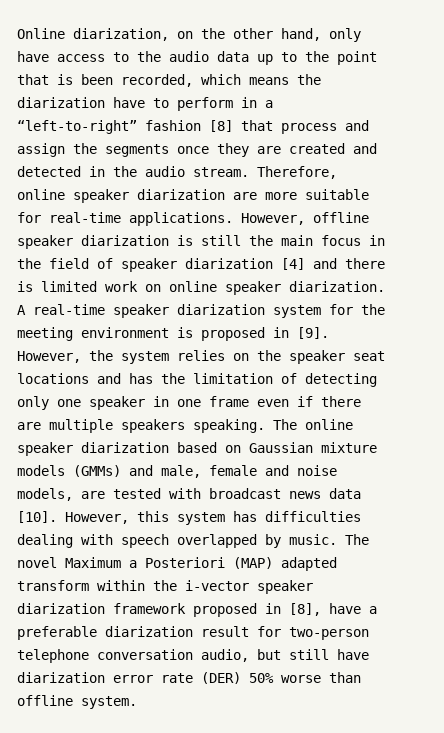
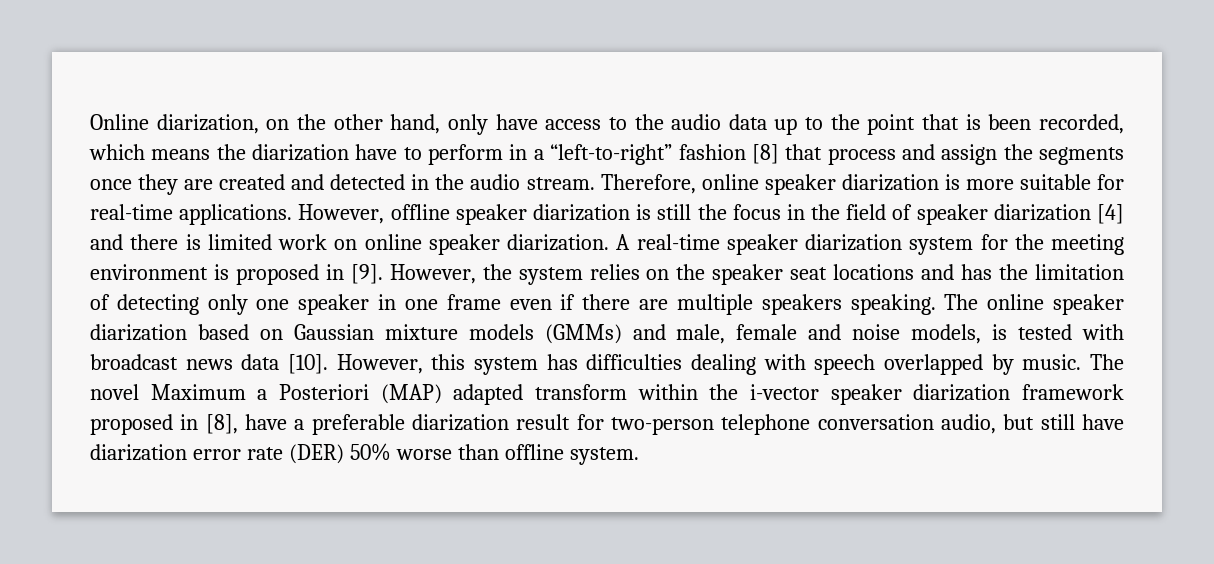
- Therefore, online speaker diarization are more suitable for real-time applications.
+ Therefore, online speaker diarization is more suitable for real-time applications.
- However, offline speaker diarization is still the main focus in the field of speaker diarization [4] and there is limited work on online speaker diarization.
+ However, offline speaker diarization is still the focus in the field of speaker diarization [4] and there is limited work on online speaker diarization.
- The online speaker diarization based on Gaussian mixture models (GMMs) and male, female and noise models, are tested with broadcast news data [10].
+ The online speaker diarization based on Gaussian mixture models (GMMs) and male, female and noise models, is tested with broadcast news data [10].

